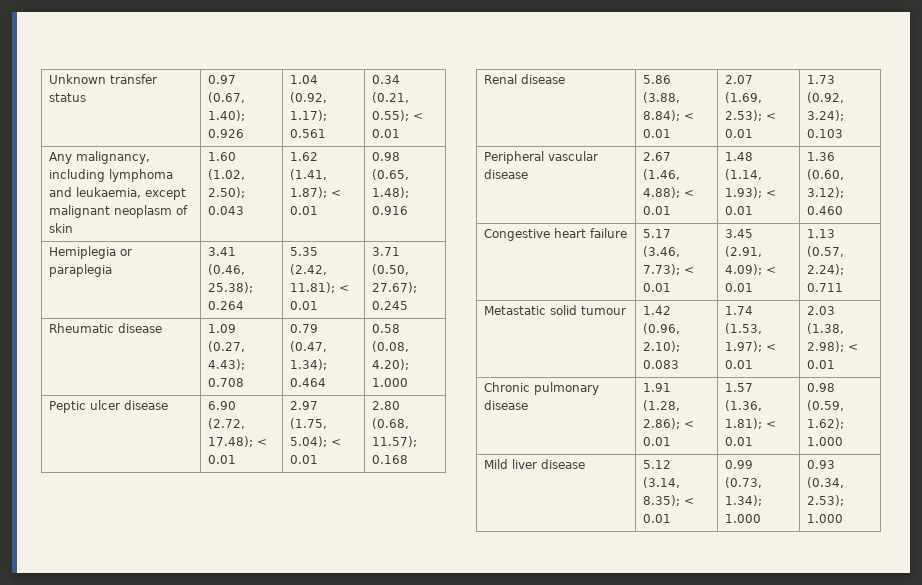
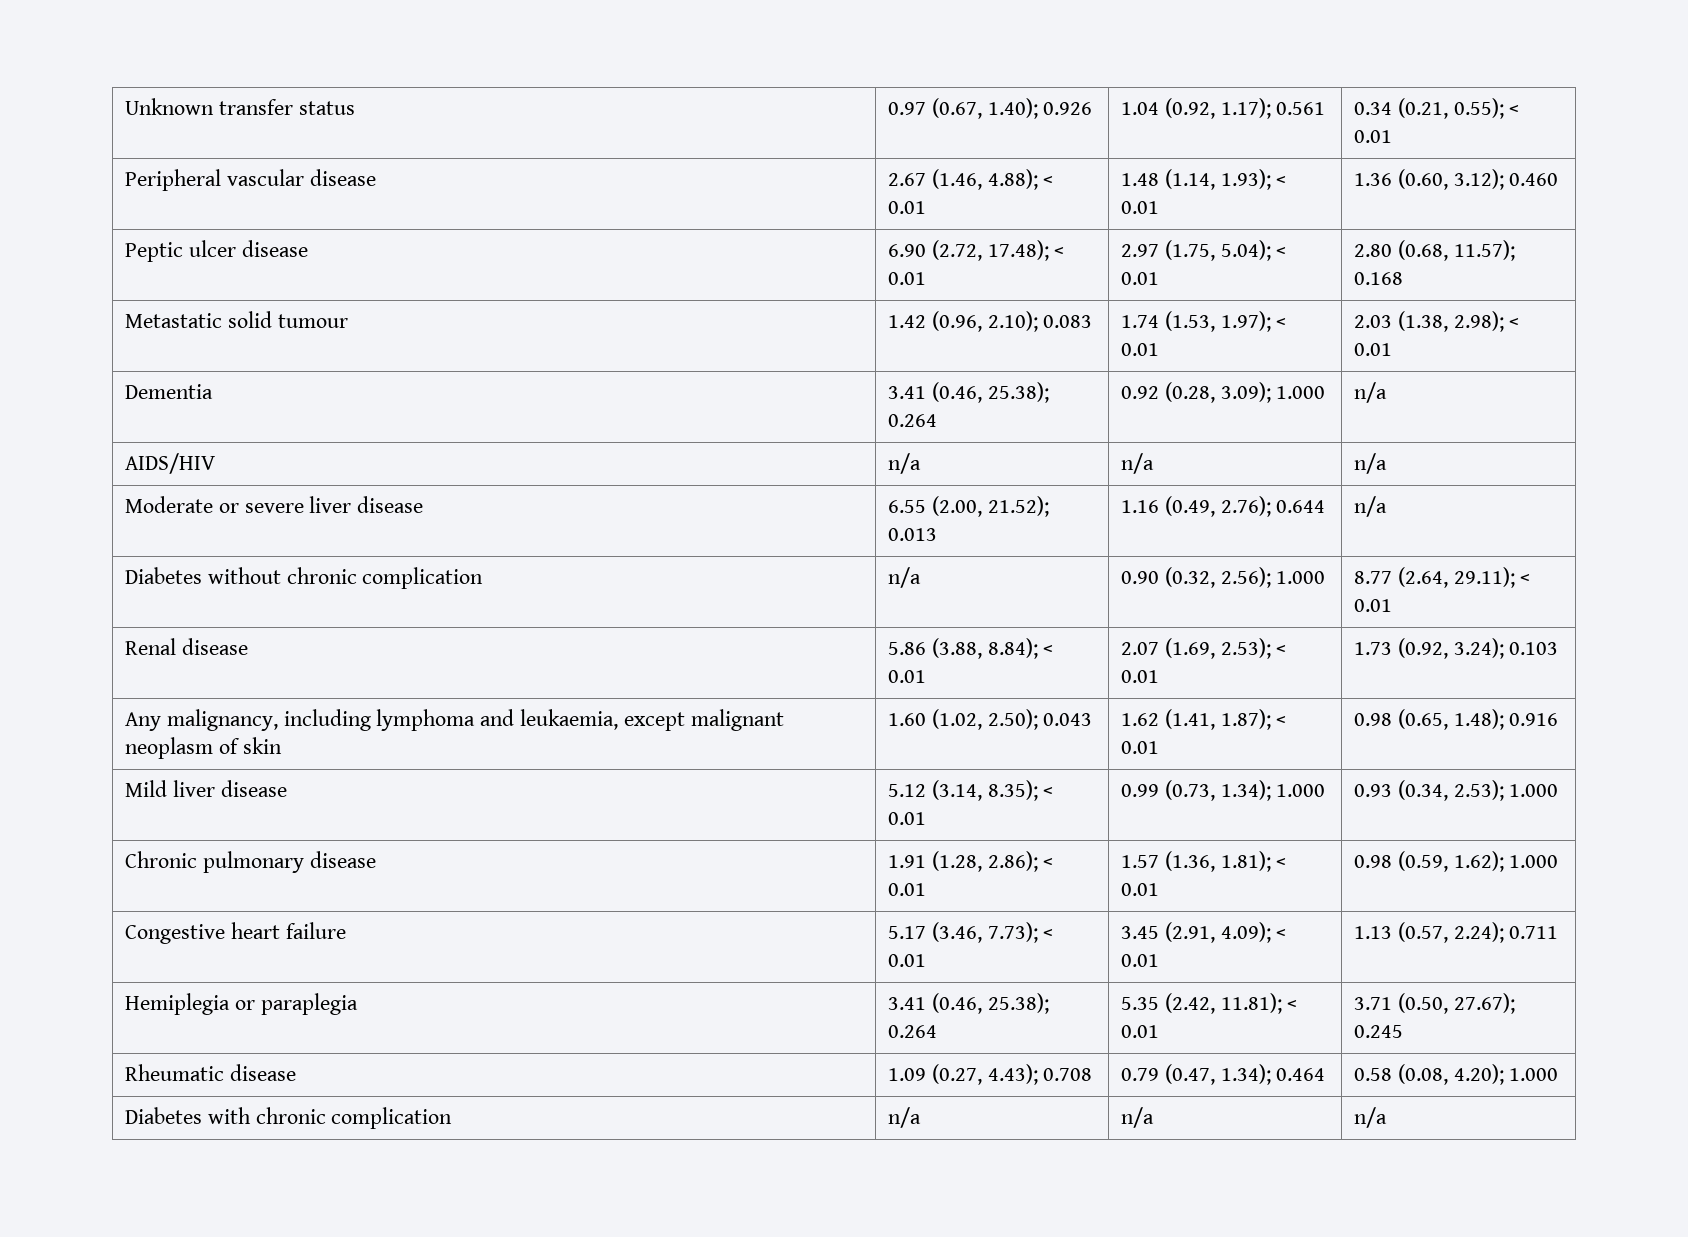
+ Peripheral vascular disease | 2.67 (1.46, 4.88); < 0.01 | 1.48 (1.14, 1.93); < 0.01 | 1.36 (0.60, 3.12); 0.460
+ Peptic ulcer disease | 6.90 (2.72, 17.48); < 0.01 | 2.97 (1.75, 5.04); < 0.01 | 2.80 (0.68, 11.57); 0.168
+ Metastatic solid tumour | 1.42 (0.96, 2.10); 0.083 | 1.74 (1.53, 1.97); < 0.01 | 2.03 (1.38, 2.98); < 0.01
+ Dementia | 3.41 (0.46, 25.38); 0.264 | 0.92 (0.28, 3.09); 1.000 | n/a
+ AIDS/HIV | n/a | n/a | n/a
+ Moderate or severe liver disease | 6.55 (2.00, 21.52); 0.013 | 1.16 (0.49, 2.76); 0.644 | n/a
+ Diabetes without chronic complication | n/a | 0.90 (0.32, 2.56); 1.000 | 8.77 (2.64, 29.11); < 0.01
+ Renal disease | 5.86 (3.88, 8.84); < 0.01 | 2.07 (1.69, 2.53); < 0.01 | 1.73 (0.92, 3.24); 0.103
+ Mild liver disease | 5.12 (3.14, 8.35); < 0.01 | 0.99 (0.73, 1.34); 1.000 | 0.93 (0.34, 2.53); 1.000
+ Chronic pulmonary disease | 1.91 (1.28, 2.86); < 0.01 | 1.57 (1.36, 1.81); < 0.01 | 0.98 (0.59, 1.62); 1.000
+ Congestive heart failure | 5.17 (3.46, 7.73); < 0.01 | 3.45 (2.91, 4.09); < 0.01 | 1.13 (0.57, 2.24); 0.711
- Peptic ulcer disease | 6.90 (2.72, 17.48); < 0.01 | 2.97 (1.75, 5.04); < 0.01 | 2.80 (0.68, 11.57); 0.168
- Renal disease | 5.86 (3.88, 8.84); < 0.01 | 2.07 (1.69, 2.53); < 0.01 | 1.73 (0.92, 3.24); 0.103
- Peripheral vascular disease | 2.67 (1.46, 4.88); < 0.01 | 1.48 (1.14, 1.93); < 0.01 | 1.36 (0.60, 3.12); 0.460
- Congestive heart failure | 5.17 (3.46, 7.73); < 0.01 | 3.45 (2.91, 4.09); < 0.01 | 1.13 (0.57, 2.24); 0.711
- Metastatic solid tumour | 1.42 (0.96, 2.10); 0.083 | 1.74 (1.53, 1.97); < 0.01 | 2.03 (1.38, 2.98); < 0.01
- Chronic pulmonary disease | 1.91 (1.28, 2.86); < 0.01 | 1.57 (1.36, 1.81); < 0.01 | 0.98 (0.59, 1.62); 1.000
- Mild liver disease | 5.12 (3.14, 8.35); < 0.01 | 0.99 (0.73, 1.34); 1.000 | 0.93 (0.34, 2.53); 1.000
+ Diabetes with chronic complication | n/a | n/a | n/a

